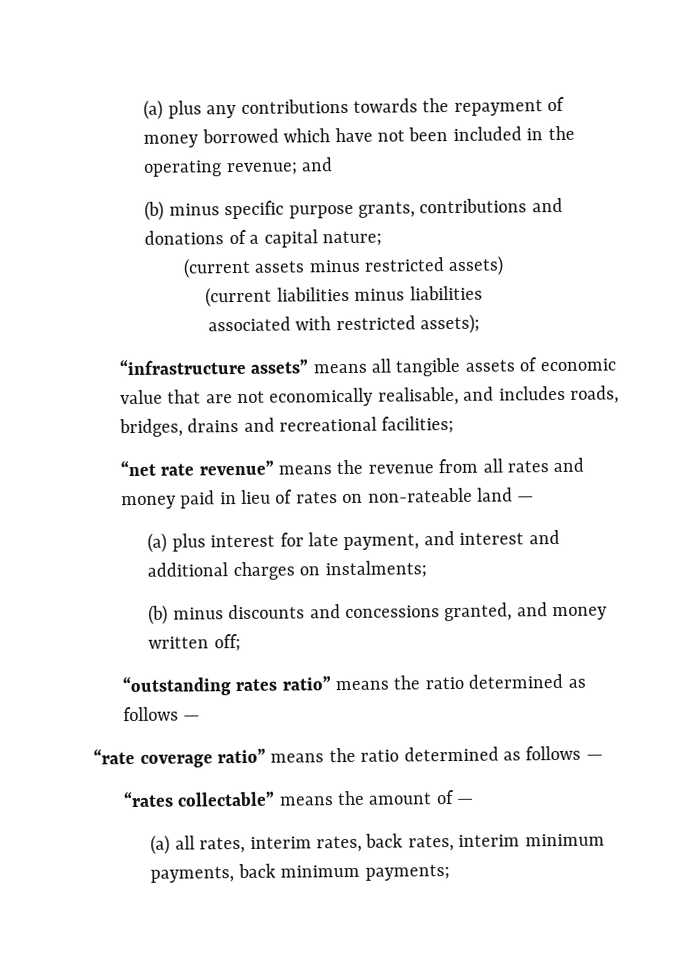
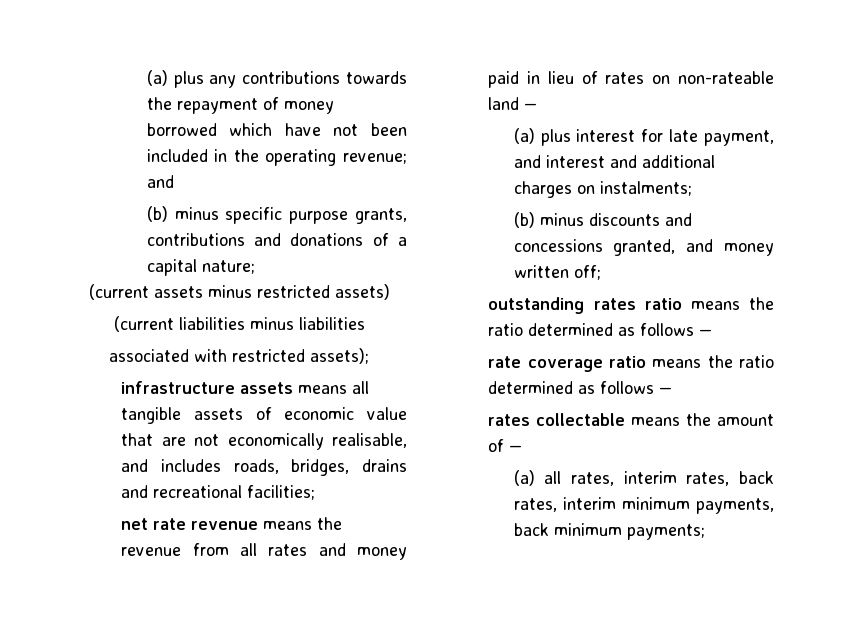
- “infrastructure assets” means all tangible assets of economic value that are not economically realisable, and includes roads, bridges, drains and recreational facilities;
+ infrastructure assets means all tangible assets of economic value that are not economically realisable, and includes roads, bridges, drains and recreational facilities;
- “net rate revenue” means the revenue from all rates and money paid in lieu of rates on non-rateable land —
+ net rate revenue means the revenue from all rates and money paid in lieu of rates on non-rateable land —
- “outstanding rates ratio” means the ratio determined as follows —
- “rate coverage ratio” means the ratio determined as follows —
- “rates collectable” means the amount of —
+ outstanding rates ratio means the ratio determined as follows —
+ rate coverage ratio means the ratio determined as follows —
+ rates collectable means the amount of —

